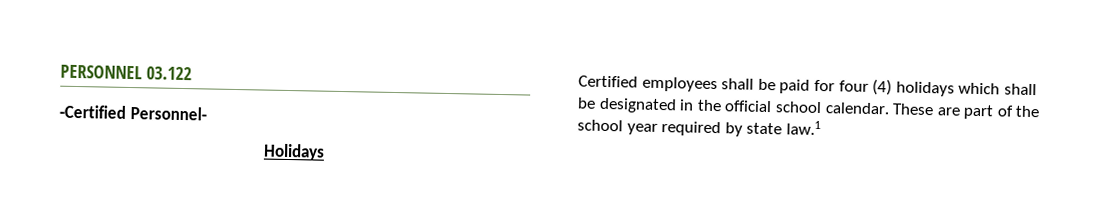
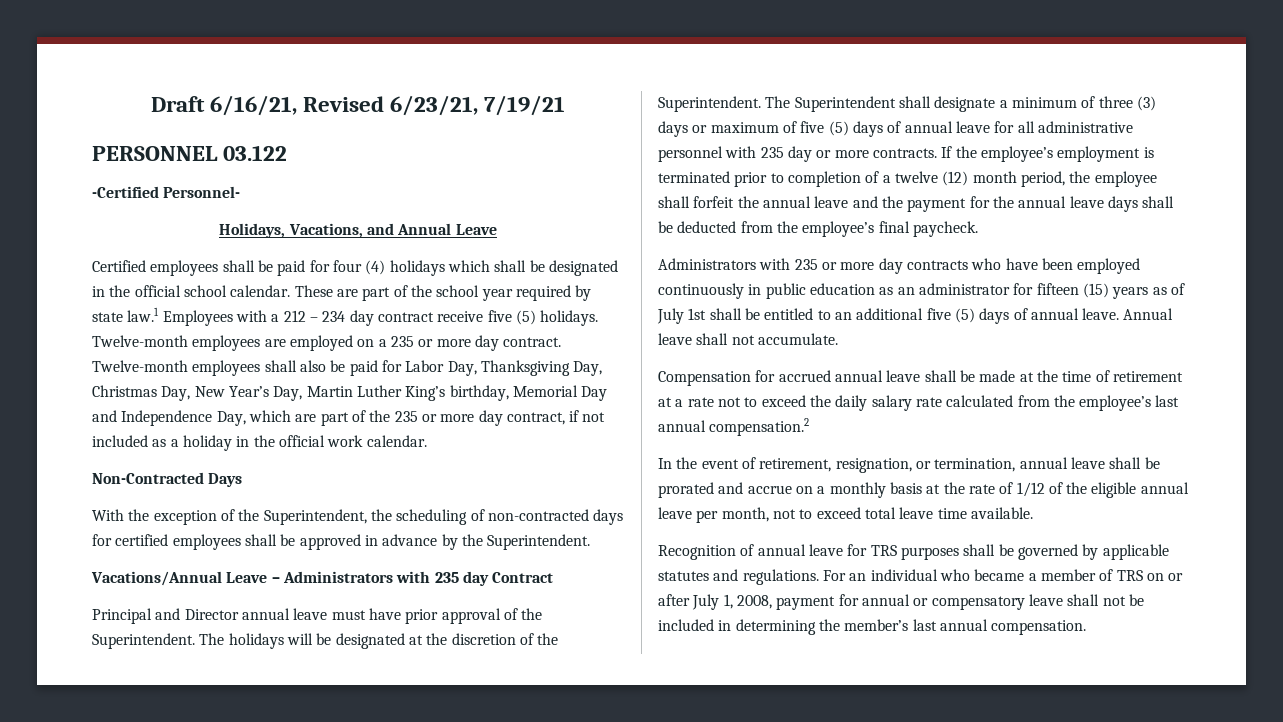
+ Draft 6/16/21, Revised 6/23/21, 7/19/21
- Holidays
+ Holidays, Vacations, and Annual Leave
- These are part of the school year required by state law.1
+ These are part of the school year required by state law.1 Employees with a 212 – 234 day contract receive five (5) holidays. Twelve-month employees are employed on a 235 or more day contract. Twelve-month employees shall also be paid for Labor Day, Thanksgiving Day, Christmas Day, New Year’s Day, Martin Luther King’s birthday, Memorial Day and Independence Day, which are part of the 235 or more day contract, if not included as a holiday in the official work calendar.
+ Non-Contracted Days
+ With the exception of the Superintendent, the scheduling of non-contracted days for certified employees shall be approved in advance by the Superintendent.
+ Vacations/Annual Leave – Administrators with 235 day Contract
+ Principal and Director annual leave must have prior approval of the Superintendent. The holidays will be designated at the discretion of the Superintendent. The Superintendent shall designate a minimum of three (3) days or maximum of five (5) days of annual leave for all administrative personnel with 235 day or more contracts. If the employee’s employment is terminated prior to completion of a twelve (12) month period, the employee shall forfeit the annual leave and the payment for the annual leave days shall be deducted from the employee’s final paycheck.
+ Administrators with 235 or more day contracts who have been employed continuously in public education as an administrator for fifteen (15) years as of July 1st shall be entitled to an additional five (5) days of annual leave. Annual leave shall not accumulate.
+ Compensation for accrued annual leave shall be made at the time of retirement at a rate not to exceed the daily salary rate calculated from the employee’s last annual compensation.2
+ In the event of retirement, resignation, or termination, annual leave shall be prorated and accrue on a monthly basis at the rate of 1/12 of the eligible annual leave per month, not to exceed total leave time available.
+ Recognition of annual leave for TRS purposes shall be governed by applicable statutes and regulations. For an individual who became a member of TRS on or after July 1, 2008, payment for annual or compensatory leave shall not be included in determining the member’s last annual compensation.

